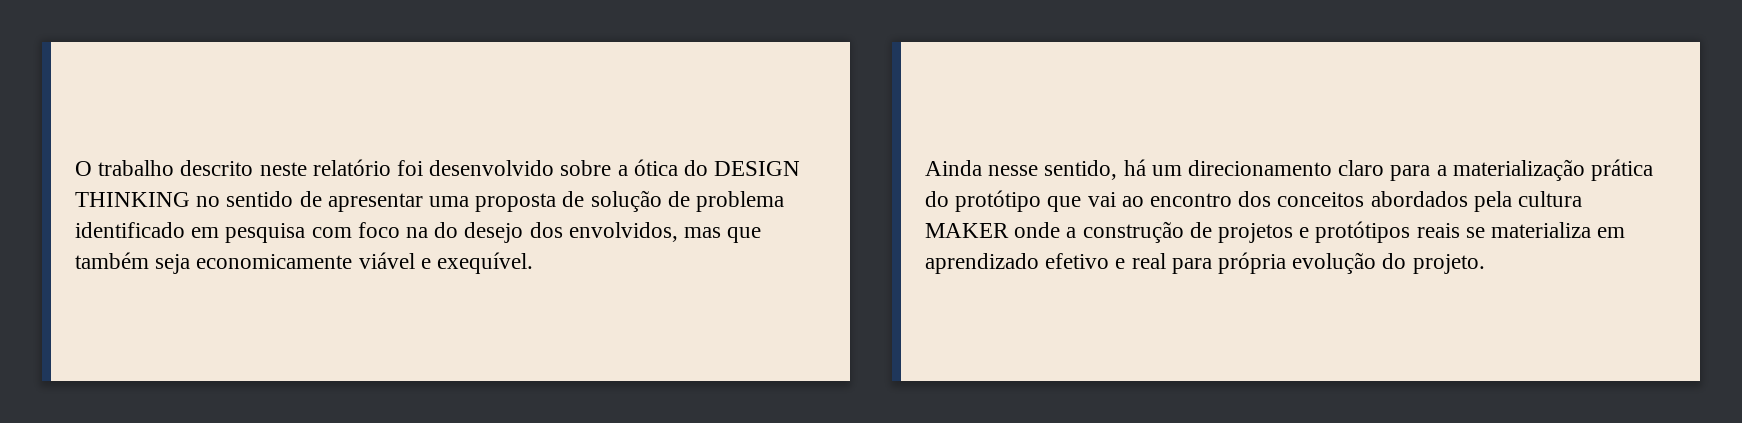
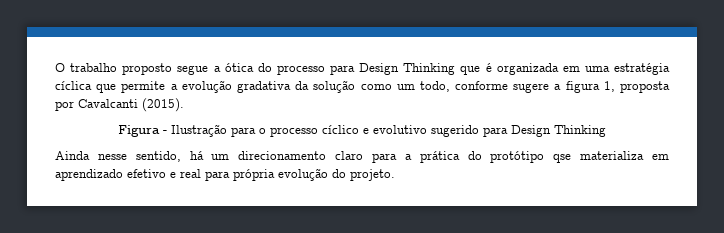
- O trabalho descrito neste relatório foi desenvolvido sobre a ótica do DESIGN THINKING no sentido de apresentar uma proposta de solução de problema identificado em pesquisa com foco na do desejo dos envolvidos, mas que também seja economicamente viável e exequível.
+ O trabalho proposto segue a ótica do processo para Design Thinking que é organizada em uma estratégia cíclica que permite a evolução gradativa da solução como um todo, conforme sugere a figura 1, proposta por Cavalcanti (2015).
+ Figura - Ilustração para o processo cíclico e evolutivo sugerido para Design Thinking
- Ainda nesse sentido, há um direcionamento claro para a materialização prática do protótipo que vai ao encontro dos conceitos abordados pela cultura MAKER onde a construção de projetos e protótipos reais se materializa em aprendizado efetivo e real para própria evolução do projeto.
+ Ainda nesse sentido, há um direcionamento claro para a prática do protótipo qse materializa em aprendizado efetivo e real para própria evolução do projeto.

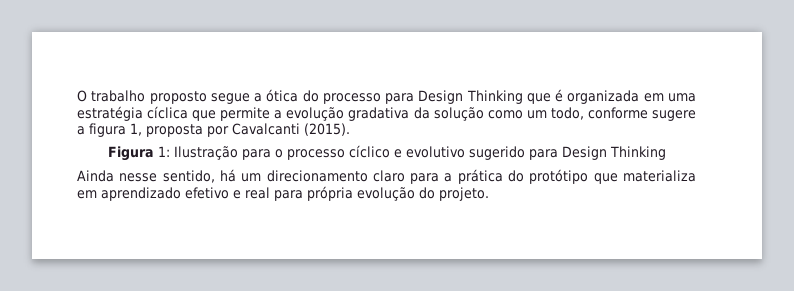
- Figura - Ilustração para o processo cíclico e evolutivo sugerido para Design Thinking
+ Figura 1: Ilustração para o processo cíclico e evolutivo sugerido para Design Thinking
- Ainda nesse sentido, há um direcionamento claro para a prática do protótipo qse materializa em aprendizado efetivo e real para própria evolução do projeto.
+ Ainda nesse sentido, há um direcionamento claro para a prática do protótipo que materializa em aprendizado efetivo e real para própria evolução do projeto.

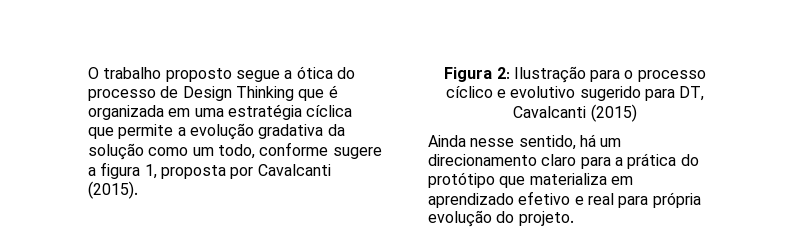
- O trabalho proposto segue a ótica do processo para Design Thinking que é organizada em uma estratégia cíclica que permite a evolução gradativa da solução como um todo, conforme sugere a figura 1, proposta por Cavalcanti (2015).
+ O trabalho proposto segue a ótica do processo de Design Thinking que é organizada em uma estratégia cíclica que permite a evolução gradativa da solução como um todo, conforme sugere a figura 1, proposta por Cavalcanti (2015).
- Figura 1: Ilustração para o processo cíclico e evolutivo sugerido para Design Thinking
+ Figura 2: Ilustração para o processo cíclico e evolutivo sugerido para DT, Cavalcanti (2015)

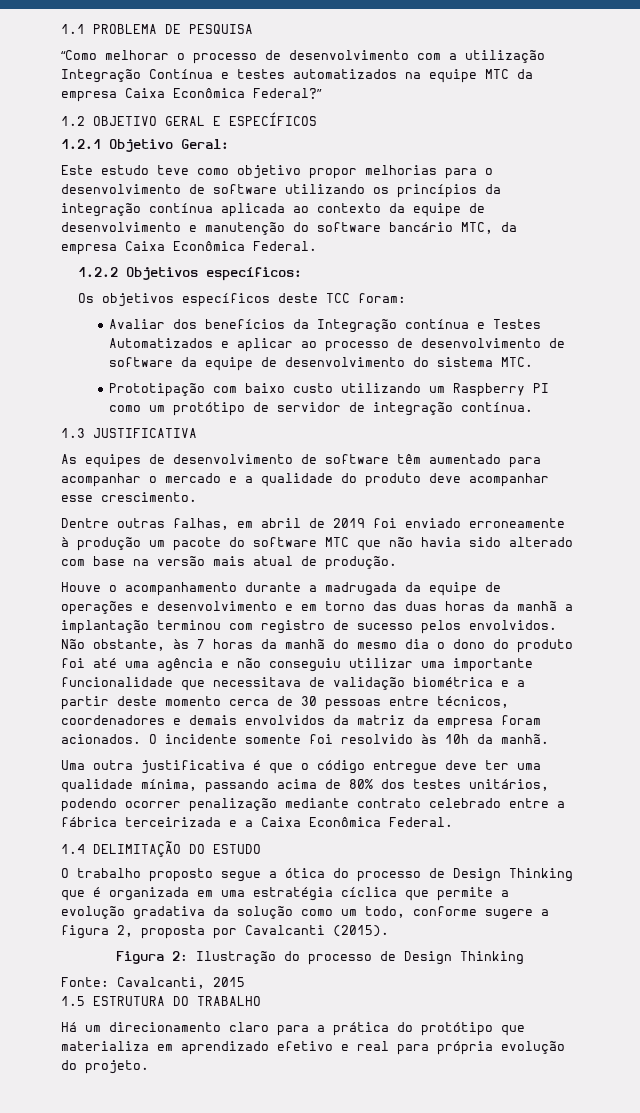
+ 1.1 PROBLEMA DE PESQUISA
+ “Como melhorar o processo de desenvolvimento com a utilização Integração Contínua e testes automatizados na equipe MTC da empresa Caixa Econômica Federal?”
+ 1.2 OBJETIVO GERAL E ESPECÍFICOS
+ 1.2.1 Objetivo Geral:
+ Este estudo teve como objetivo propor melhorias para o desenvolvimento de software utilizando os princípios da integração contínua aplicada ao contexto da equipe de desenvolvimento e manutenção do software bancário MTC, da empresa Caixa Econômica Federal.
+ 1.2.2 Objetivos específicos:
+ Os objetivos específicos deste TCC foram:
+ Avaliar dos benefícios da Integração contínua e Testes Automatizados e aplicar ao processo de desenvolvimento de software da equipe de desenvolvimento do sistema MTC.
+ Prototipação com baixo custo utilizando um Raspberry PI como um protótipo de servidor de integração contínua.
+ 1.3 JUSTIFICATIVA
+ As equipes de desenvolvimento de software têm aumentado para acompanhar o mercado e a qualidade do produto deve acompanhar esse crescimento.
+ Dentre outras falhas, em abril de 2019 foi enviado erroneamente à produção um pacote do software MTC que não havia sido alterado com base na versão mais atual de produção.
+ Houve o acompanhamento durante a madrugada da equipe de operações e desenvolvimento e em torno das duas horas da manhã a implantação terminou com registro de sucesso pelos envolvidos. Não obstante, às 7 horas da manhã do mesmo dia o dono do produto foi até uma agência e não conseguiu utilizar uma importante funcionalidade que necessitava de validação biométrica e a partir deste momento cerca de 30 pessoas entre técnicos, coordenadores e demais envolvidos da matriz da empresa foram acionados. O incidente somente foi resolvido às 10h da manhã.
+ Uma outra justificativa é que o código entregue deve ter uma qualidade mínima, passando acima de 80% dos testes unitários, podendo ocorrer penalização mediante contrato celebrado entre a fábrica terceirizada e a Caixa Econômica Federal.
+ 1.4 DELIMITAÇÃO DO ESTUDO
- O trabalho proposto segue a ótica do processo de Design Thinking que é organizada em uma estratégia cíclica que permite a evolução gradativa da solução como um todo, conforme sugere a figura 1, proposta por Cavalcanti (2015).
+ O trabalho proposto segue a ótica do processo de Design Thinking que é organizada em uma estratégia cíclica que permite a evolução gradativa da solução como um todo, conforme sugere a figura 2, proposta por Cavalcanti (2015).
- Figura 2: Ilustração para o processo cíclico e evolutivo sugerido para DT, Cavalcanti (2015)
- Ainda nesse sentido, há um direcionamento claro para a prática do protótipo que materializa em aprendizado efetivo e real para própria evolução do projeto.
+ Figura 2: Ilustração do processo de Design Thinking
+ Fonte: Cavalcanti, 2015
+ 1.5 ESTRUTURA DO TRABALHO
+ Há um direcionamento claro para a prática do protótipo que materializa em aprendizado efetivo e real para própria evolução do projeto.

